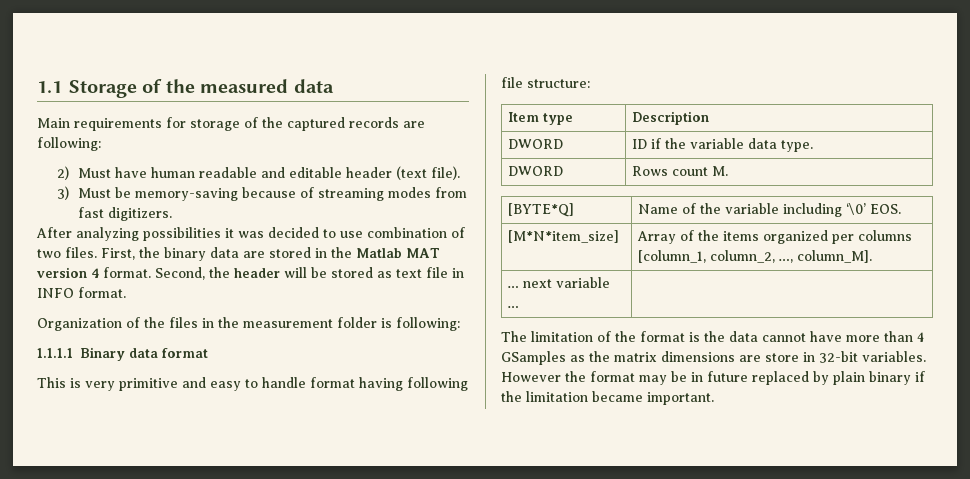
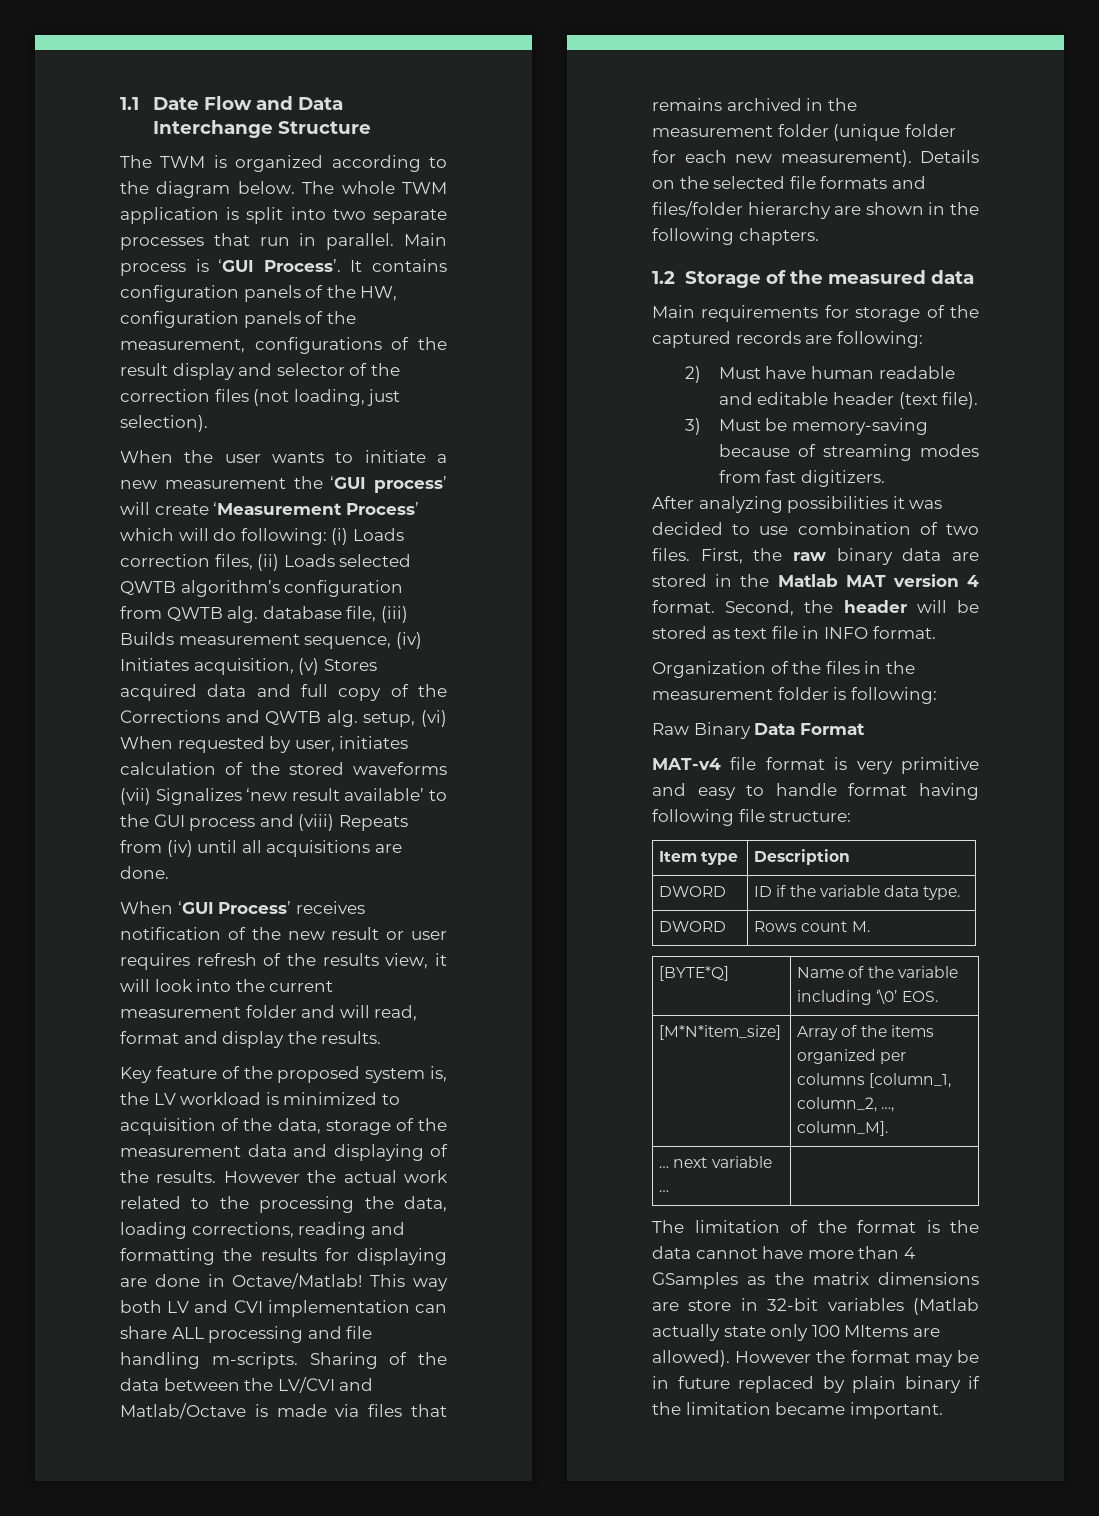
- 1.1 Storage of the measured data
+ 1.1 Date Flow and Data Interchange Structure
+ The TWM is organized according to the diagram below. The whole TWM application is split into two separate processes that run in parallel. Main process is ‘GUI Process’. It contains configuration panels of the HW, configuration panels of the measurement, configurations of the result display and selector of the correction files (not loading, just selection).
+ When the user wants to initiate a new measurement the ‘GUI process’ will create ‘Measurement Process’ which will do following: (i) Loads correction files, (ii) Loads selected QWTB algorithm’s configuration from QWTB alg. database file, (iii) Builds measurement sequence, (iv) Initiates acquisition, (v) Stores acquired data and full copy of the Corrections and QWTB alg. setup, (vi) When requested by user, initiates calculation of the stored waveforms (vii) Signalizes ‘new result available’ to the GUI process and (viii) Repeats from (iv) until all acquisitions are done.
+ When ‘GUI Process’ receives notification of the new result or user requires refresh of the results view, it will look into the current measurement folder and will read, format and display the results.
+ Key feature of the proposed system is, the LV workload is minimized to acquisition of the data, storage of the measurement data and displaying of the results. However the actual work related to the processing the data, loading corrections, reading and formatting the results for displaying are done in Octave/Matlab! This way both LV and CVI implementation can share ALL processing and file handling m-scripts. Sharing of the data between the LV/CVI and Matlab/Octave is made via files that remains archived in the measurement folder (unique folder for each new measurement). Details on the selected file formats and files/folder hierarchy are shown in the following chapters.
+ 1.2 Storage of the measured data
- First, the binary data are stored in the Matlab MAT version 4 format.
+ First, the raw binary data are stored in the Matlab MAT version 4 format.
- 1.1.1.1 Binary data format
- This is very primitive and easy to handle format having following file structure:
+ Raw Binary Data Format
+ MAT-v4 file format is very primitive and easy to handle format having following file structure:
- The limitation of the format is the data cannot have more than 4 GSamples as the matrix dimensions are store in 32-bit variables.
+ The limitation of the format is the data cannot have more than 4 GSamples as the matrix dimensions are store in 32-bit variables (Matlab actually state only 100 MItems are allowed).

